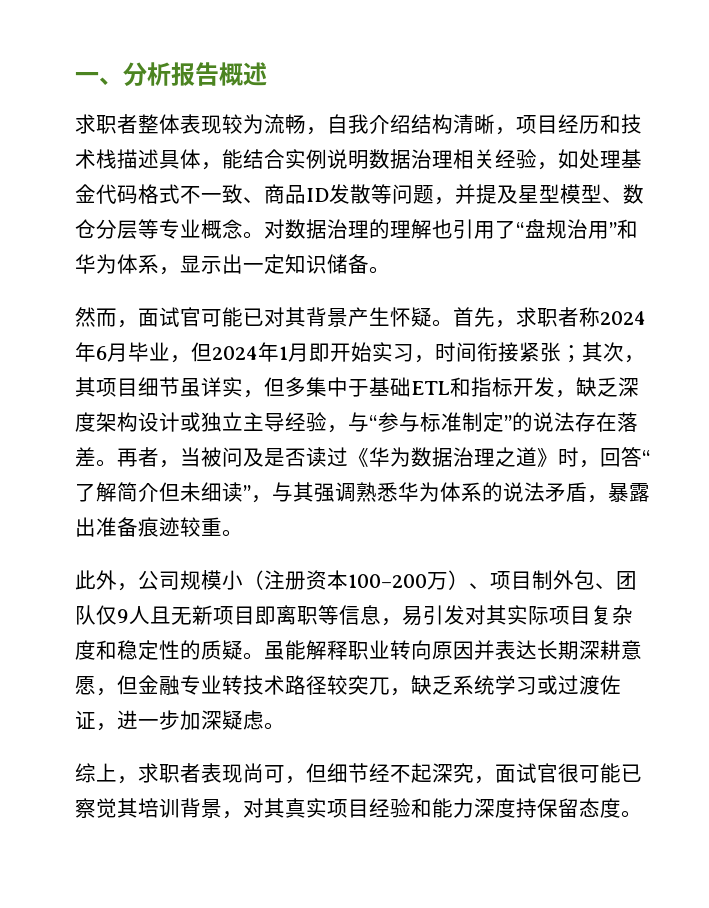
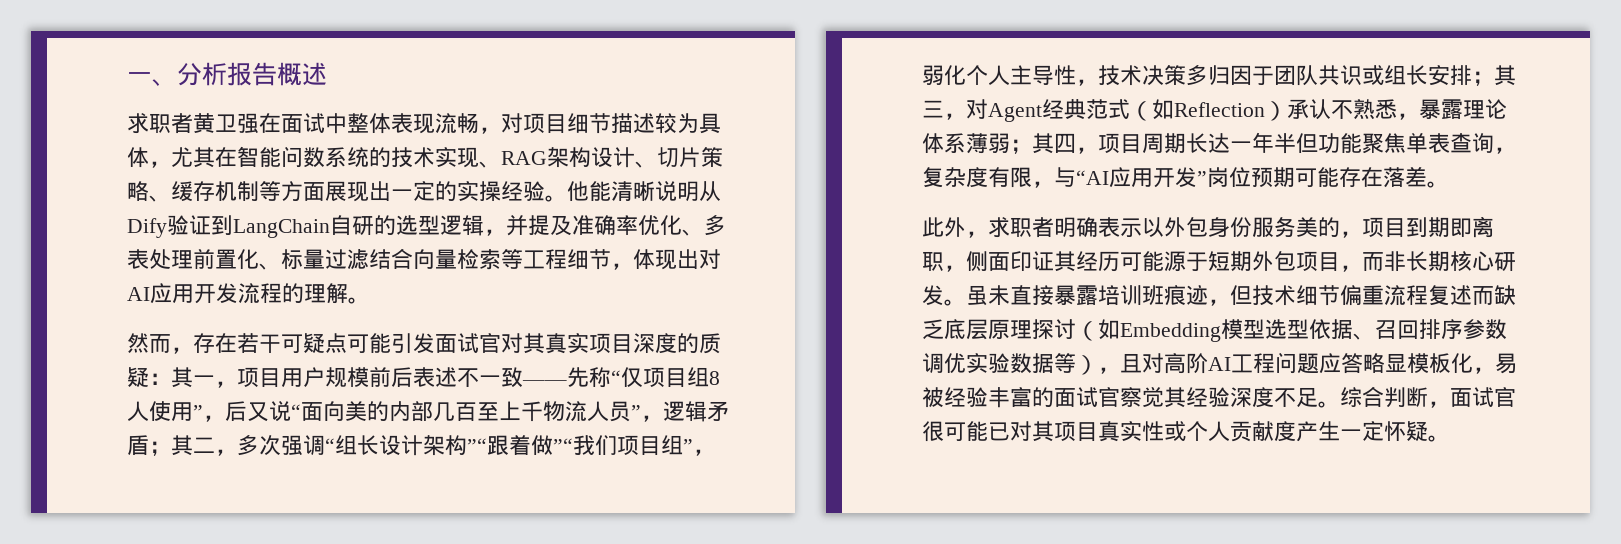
- 求职者整体表现较为流畅，自我介绍结构清晰，项目经历和技术栈描述具体，能结合实例说明数据治理相关经验，如处理基金代码格式不一致、商品ID发散等问题，并提及星型模型、数仓分层等专业概念。对数据治理的理解也引用了“盘规治用”和华为体系，显示出一定知识储备。
- 然而，面试官可能已对其背景产生怀疑。首先，求职者称2024年6月毕业，但2024年1月即开始实习，时间衔接紧张；其次，其项目细节虽详实，但多集中于基础ETL和指标开发，缺乏深度架构设计或独立主导经验，与“参与标准制定”的说法存在落差。再者，当被问及是否读过《华为数据治理之道》时，回答“了解简介但未细读”，与其强调熟悉华为体系的说法矛盾，暴露出准备痕迹较重。
- 此外，公司规模小（注册资本100–200万）、项目制外包、团队仅9人且无新项目即离职等信息，易引发对其实际项目复杂度和稳定性的质疑。虽能解释职业转向原因并表达长期深耕意愿，但金融专业转技术路径较突兀，缺乏系统学习或过渡佐证，进一步加深疑虑。
- 综上，求职者表现尚可，但细节经不起深究，面试官很可能已察觉其培训背景，对其真实项目经验和能力深度持保留态度。
+ 求职者黄卫强在面试中整体表现流畅，对项目细节描述较为具体，尤其在智能问数系统的技术实现、RAG架构设计、切片策略、缓存机制等方面展现出一定的实操经验。他能清晰说明从Dify验证到LangChain自研的选型逻辑，并提及准确率优化、多表处理前置化、标量过滤结合向量检索等工程细节，体现出对AI应用开发流程的理解。
+ 然而，存在若干可疑点可能引发面试官对其真实项目深度的质疑：其一，项目用户规模前后表述不一致——先称“仅项目组8人使用”，后又说“面向美的内部几百至上千物流人员”，逻辑矛盾；其二，多次强调“组长设计架构”“跟着做”“我们项目组”，弱化个人主导性，技术决策多归因于团队共识或组长安排；其三，对Agent经典范式（如Reflection）承认不熟悉，暴露理论体系薄弱；其四，项目周期长达一年半但功能聚焦单表查询，复杂度有限，与“AI应用开发”岗位预期可能存在落差。
+ 此外，求职者明确表示以外包身份服务美的，项目到期即离职，侧面印证其经历可能源于短期外包项目，而非长期核心研发。虽未直接暴露培训班痕迹，但技术细节偏重流程复述而缺乏底层原理探讨（如Embedding模型选型依据、召回排序参数调优实验数据等），且对高阶AI工程问题应答略显模板化，易被经验丰富的面试官察觉其经验深度不足。综合判断，面试官很可能已对其项目真实性或个人贡献度产生一定怀疑。

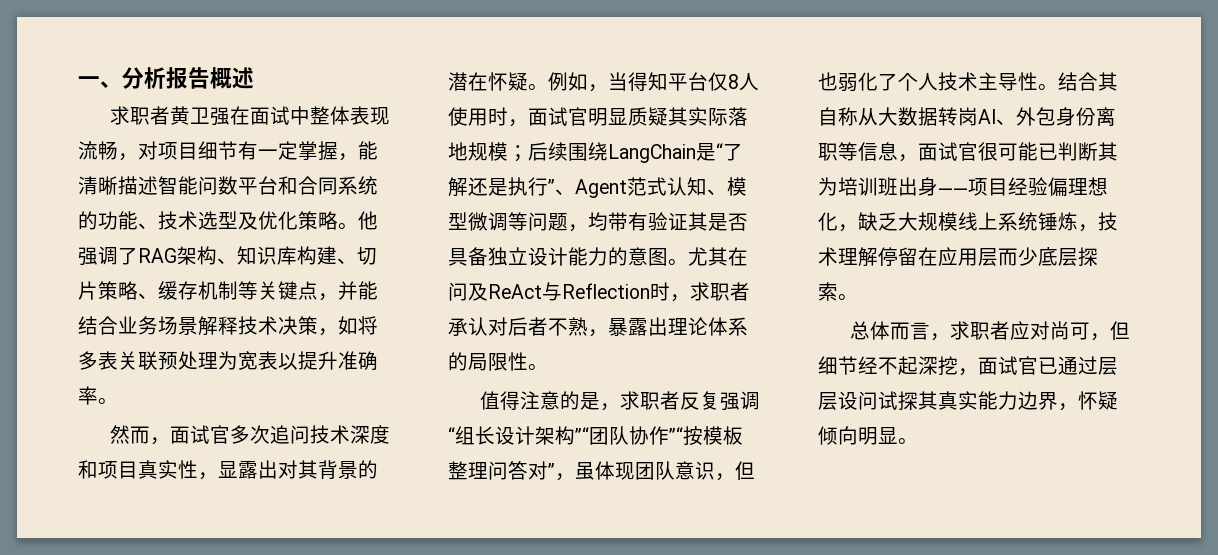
- 求职者黄卫强在面试中整体表现流畅，对项目细节描述较为具体，尤其在智能问数系统的技术实现、RAG架构设计、切片策略、缓存机制等方面展现出一定的实操经验。他能清晰说明从Dify验证到LangChain自研的选型逻辑，并提及准确率优化、多表处理前置化、标量过滤结合向量检索等工程细节，体现出对AI应用开发流程的理解。
- 然而，存在若干可疑点可能引发面试官对其真实项目深度的质疑：其一，项目用户规模前后表述不一致——先称“仅项目组8人使用”，后又说“面向美的内部几百至上千物流人员”，逻辑矛盾；其二，多次强调“组长设计架构”“跟着做”“我们项目组”，弱化个人主导性，技术决策多归因于团队共识或组长安排；其三，对Agent经典范式（如Reflection）承认不熟悉，暴露理论体系薄弱；其四，项目周期长达一年半但功能聚焦单表查询，复杂度有限，与“AI应用开发”岗位预期可能存在落差。
- 此外，求职者明确表示以外包身份服务美的，项目到期即离职，侧面印证其经历可能源于短期外包项目，而非长期核心研发。虽未直接暴露培训班痕迹，但技术细节偏重流程复述而缺乏底层原理探讨（如Embedding模型选型依据、召回排序参数调优实验数据等），且对高阶AI工程问题应答略显模板化，易被经验丰富的面试官察觉其经验深度不足。综合判断，面试官很可能已对其项目真实性或个人贡献度产生一定怀疑。
+ 求职者黄卫强在面试中整体表现流畅，对项目细节有一定掌握，能清晰描述智能问数平台和合同系统的功能、技术选型及优化策略。他强调了RAG架构、知识库构建、切片策略、缓存机制等关键点，并能结合业务场景解释技术决策，如将多表关联预处理为宽表以提升准确率。
+ 然而，面试官多次追问技术深度和项目真实性，显露出对其背景的潜在怀疑。例如，当得知平台仅8人使用时，面试官明显质疑其实际落地规模；后续围绕LangChain是“了解还是执行”、Agent范式认知、模型微调等问题，均带有验证其是否具备独立设计能力的意图。尤其在问及ReAct与Reflection时，求职者承认对后者不熟，暴露出理论体系的局限性。
+ 值得注意的是，求职者反复强调“组长设计架构”“团队协作”“按模板整理问答对”，虽体现团队意识，但也弱化了个人技术主导性。结合其自称从大数据转岗AI、外包身份离职等信息，面试官很可能已判断其为培训班出身——项目经验偏理想化，缺乏大规模线上系统锤炼，技术理解停留在应用层而少底层探索。
+ 总体而言，求职者应对尚可，但细节经不起深挖，面试官已通过层层设问试探其真实能力边界，怀疑倾向明显。

